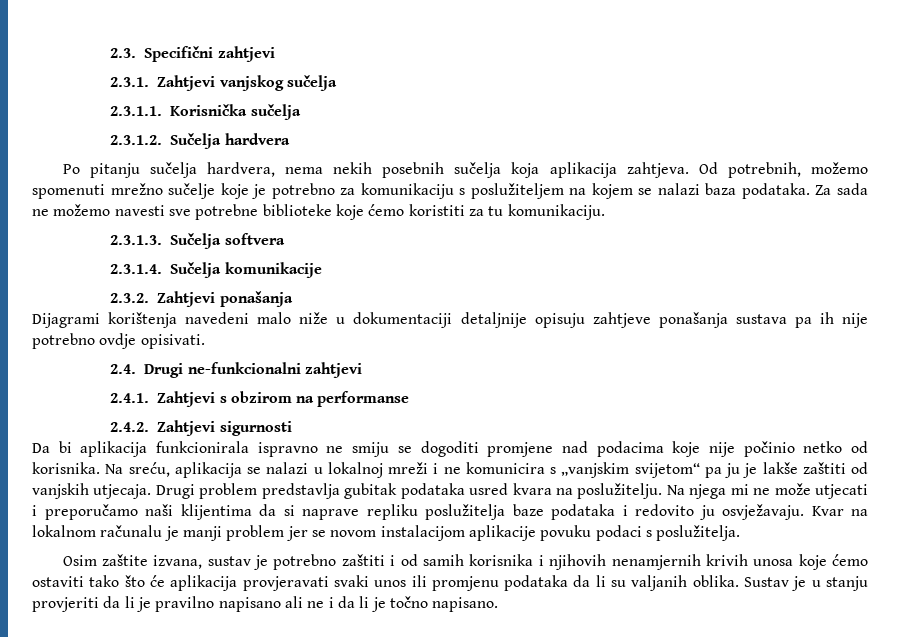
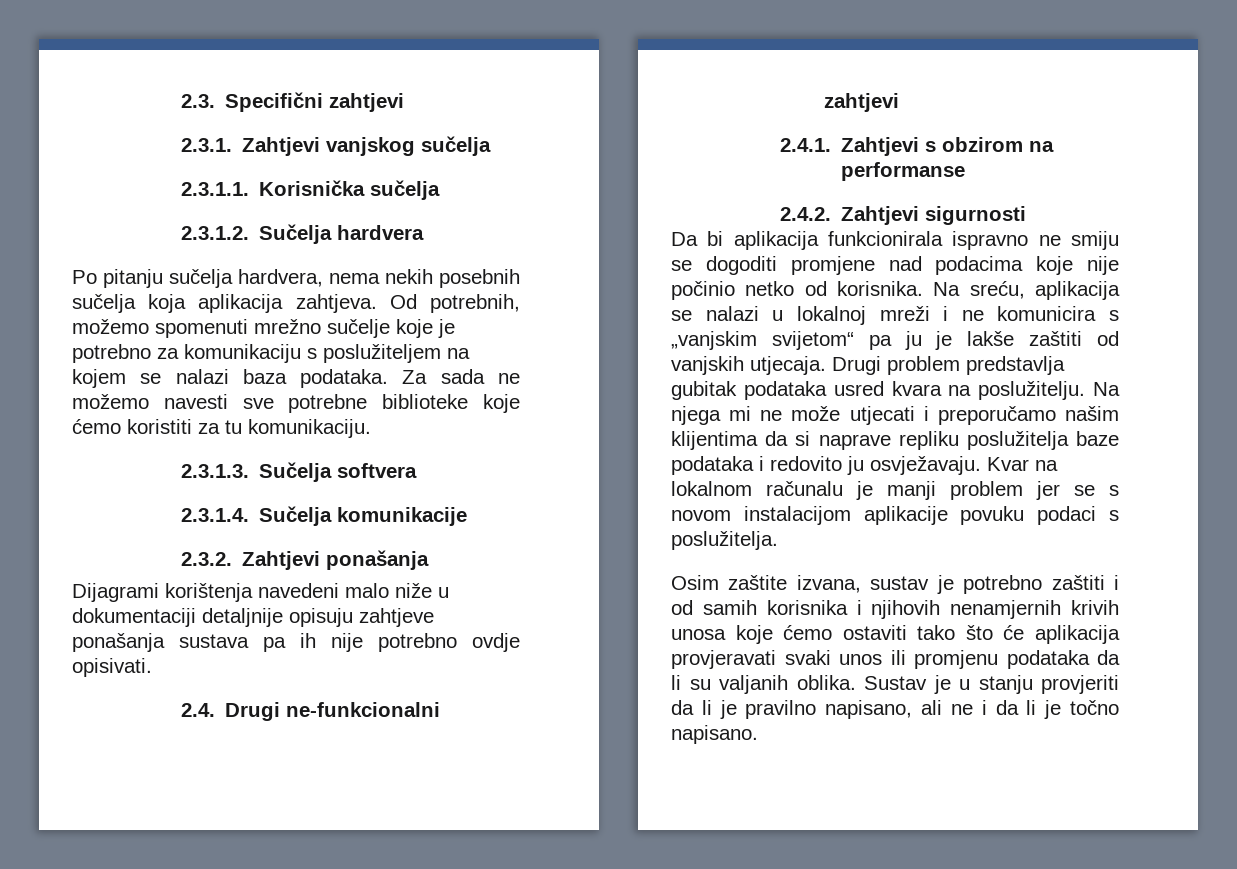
- Na njega mi ne može utjecati i preporučamo naši klijentima da si naprave repliku poslužitelja baze podataka i redovito ju osvježavaju.
+ Na njega mi ne može utjecati i preporučamo našim klijentima da si naprave repliku poslužitelja baze podataka i redovito ju osvježavaju.
- Kvar na lokalnom računalu je manji problem jer se novom instalacijom aplikacije povuku podaci s poslužitelja.
+ Kvar na lokalnom računalu je manji problem jer se s novom instalacijom aplikacije povuku podaci s poslužitelja.
- Sustav je u stanju provjeriti da li je pravilno napisano ali ne i da li je točno napisano.
+ Sustav je u stanju provjeriti da li je pravilno napisano, ali ne i da li je točno napisano.

